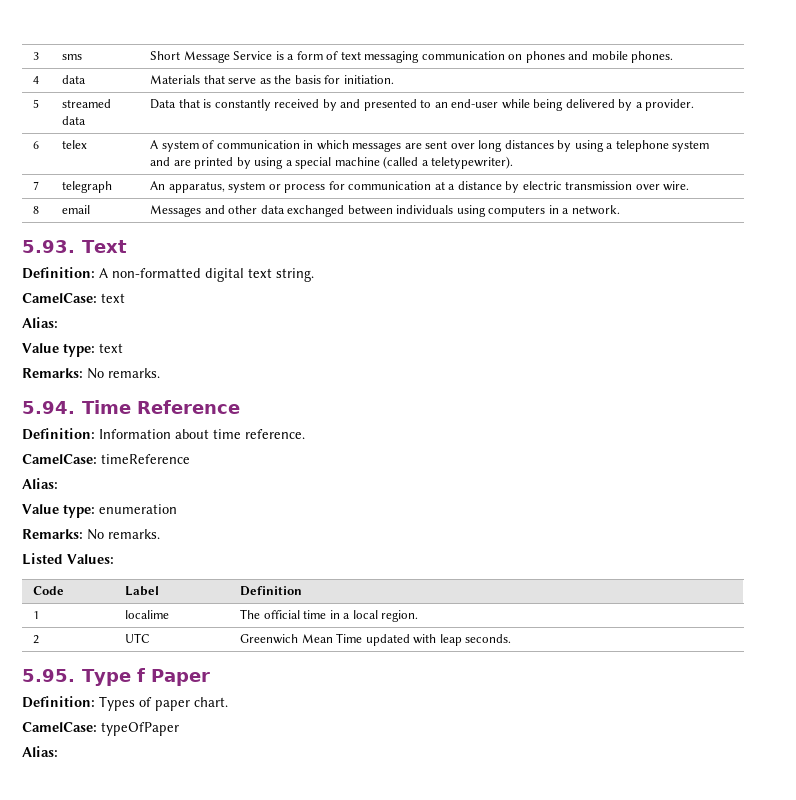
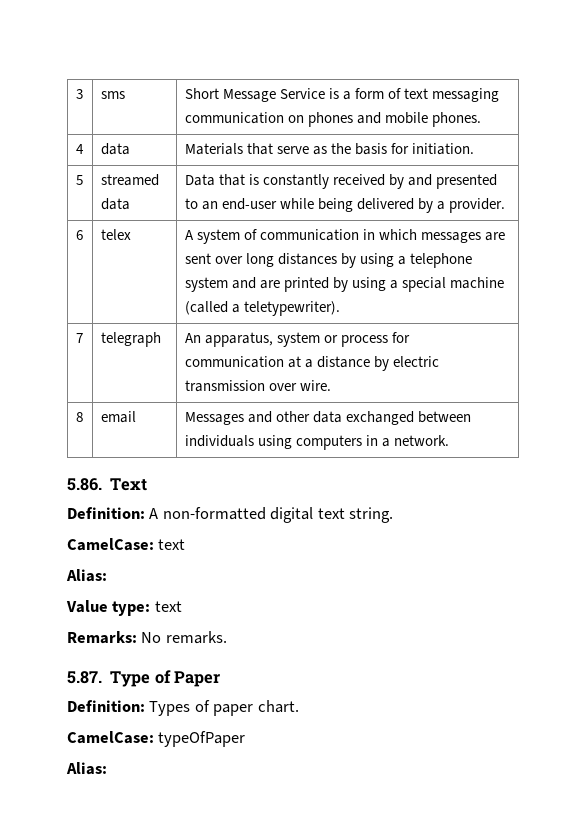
- 5.93. Text
+ 5.86. Text
- 5.94. Time Reference
- Definition: Information about time reference.
- CamelCase: timeReference
- Alias:
- Value type: enumeration
- Remarks: No remarks.
- Listed Values:
- Code | Label | Definition
- 1 | localime | The official time in a local region.
- 2 | UTC | Greenwich Mean Time updated with leap seconds.
- 5.95. Type f Paper
+ 5.87. Type of Paper

